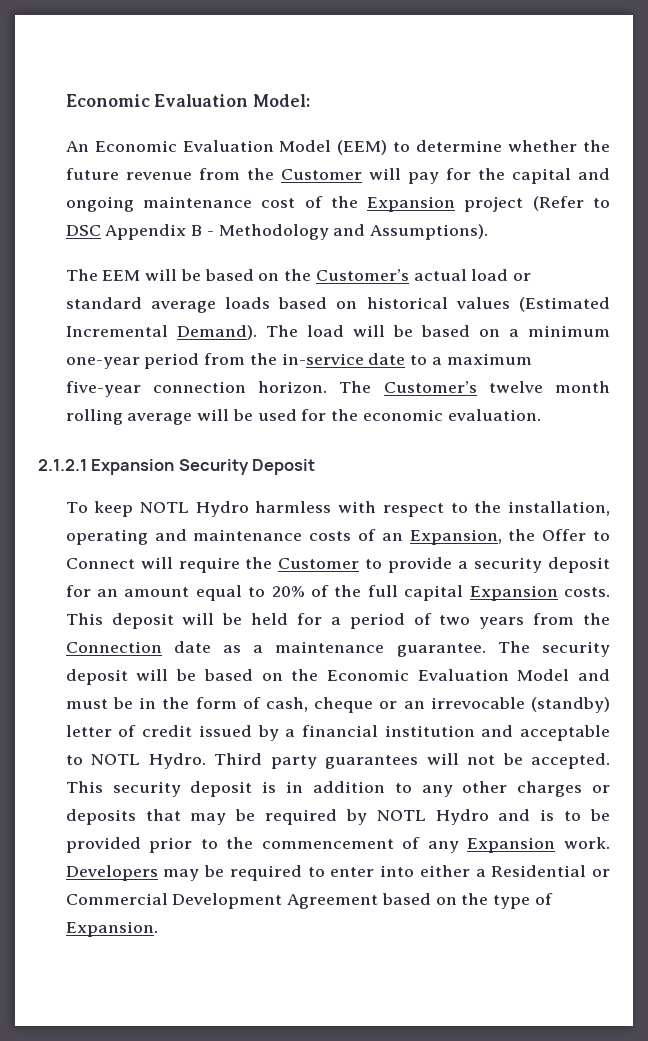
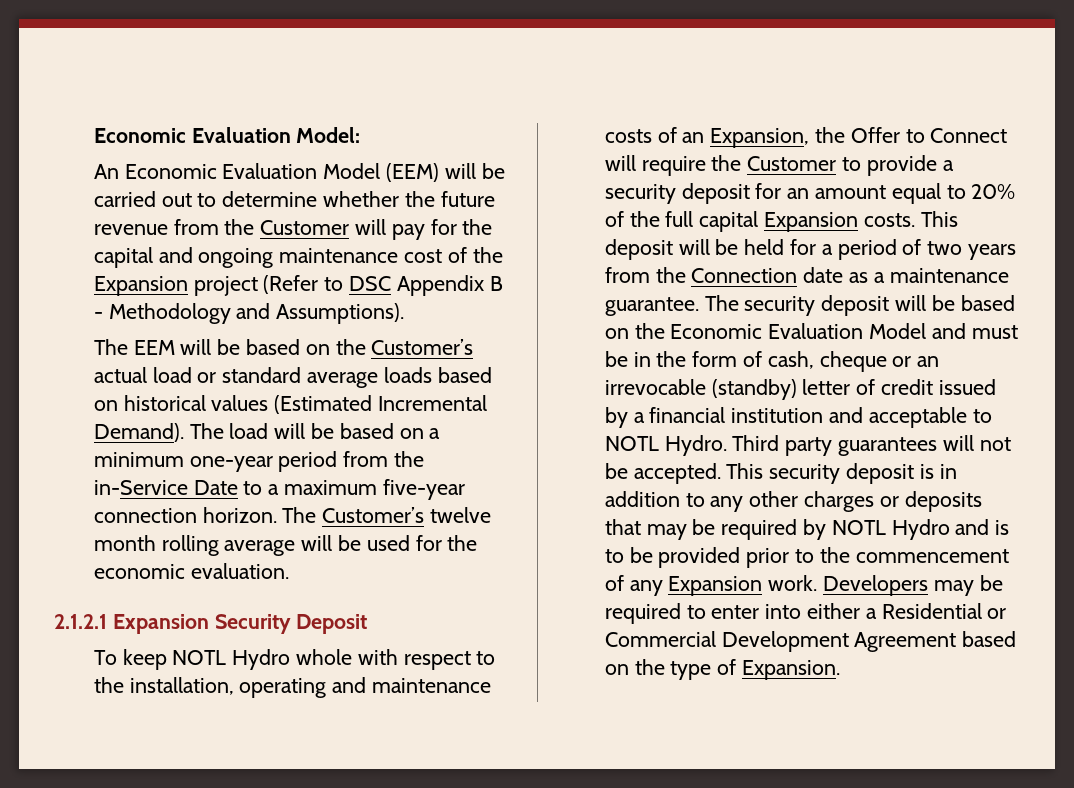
- An Economic Evaluation Model (EEM) to determine whether the future revenue from the Customer will pay for the capital and ongoing maintenance cost of the Expansion project (Refer to DSC Appendix B - Methodology and Assumptions).
+ An Economic Evaluation Model (EEM) will be carried out to determine whether the future revenue from the Customer will pay for the capital and ongoing maintenance cost of the Expansion project (Refer to DSC Appendix B - Methodology and Assumptions).
- The load will be based on a minimum one-year period from the in-service date to a maximum five-year connection horizon.
+ The load will be based on a minimum one-year period from the in-Service Date to a maximum five-year connection horizon.
- To keep NOTL Hydro harmless with respect to the installation, operating and maintenance costs of an Expansion, the Offer to Connect will require the Customer to provide a security deposit for an amount equal to 20% of the full capital Expansion costs.
+ To keep NOTL Hydro whole with respect to the installation, operating and maintenance costs of an Expansion, the Offer to Connect will require the Customer to provide a security deposit for an amount equal to 20% of the full capital Expansion costs.

